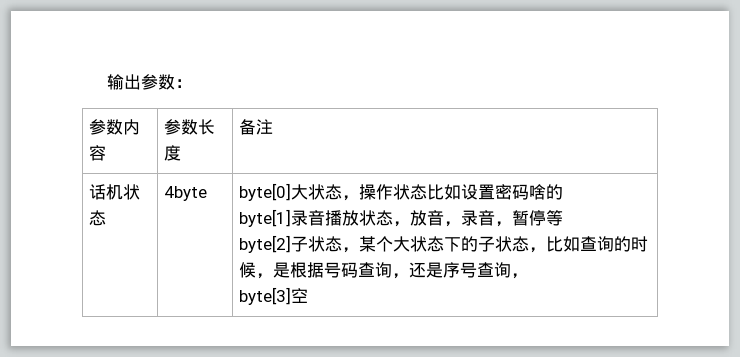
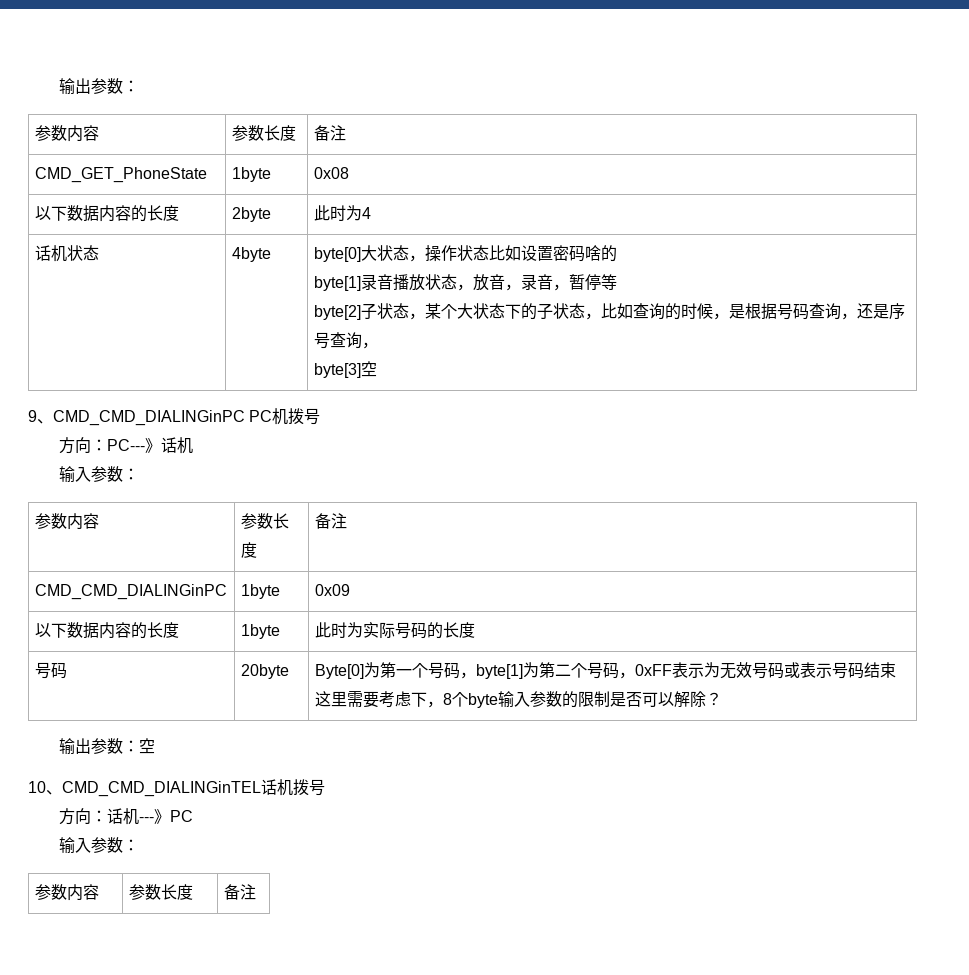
+ CMD_GET_PhoneState | 1byte | 0x08
+ 以下数据内容的长度 | 2byte | 此时为4
+ 9、CMD_CMD_DIALINGinPC PC机拨号
+ 方向：PC---》话机
+ 输入参数：
+ 参数内容 | 参数长度 | 备注
+ CMD_CMD_DIALINGinPC | 1byte | 0x09
+ 以下数据内容的长度 | 1byte | 此时为实际号码的长度
+ 号码 | 20byte | Byte[0]为第一个号码，byte[1]为第二个号码，0xFF表示为无效号码或表示号码结束这里需要考虑下，8个byte输入参数的限制是否可以解除？
+ 输出参数：空
+ 10、CMD_CMD_DIALINGinTEL话机拨号
+ 方向：话机---》PC
+ 输入参数：
+ 参数内容 | 参数长度 | 备注

